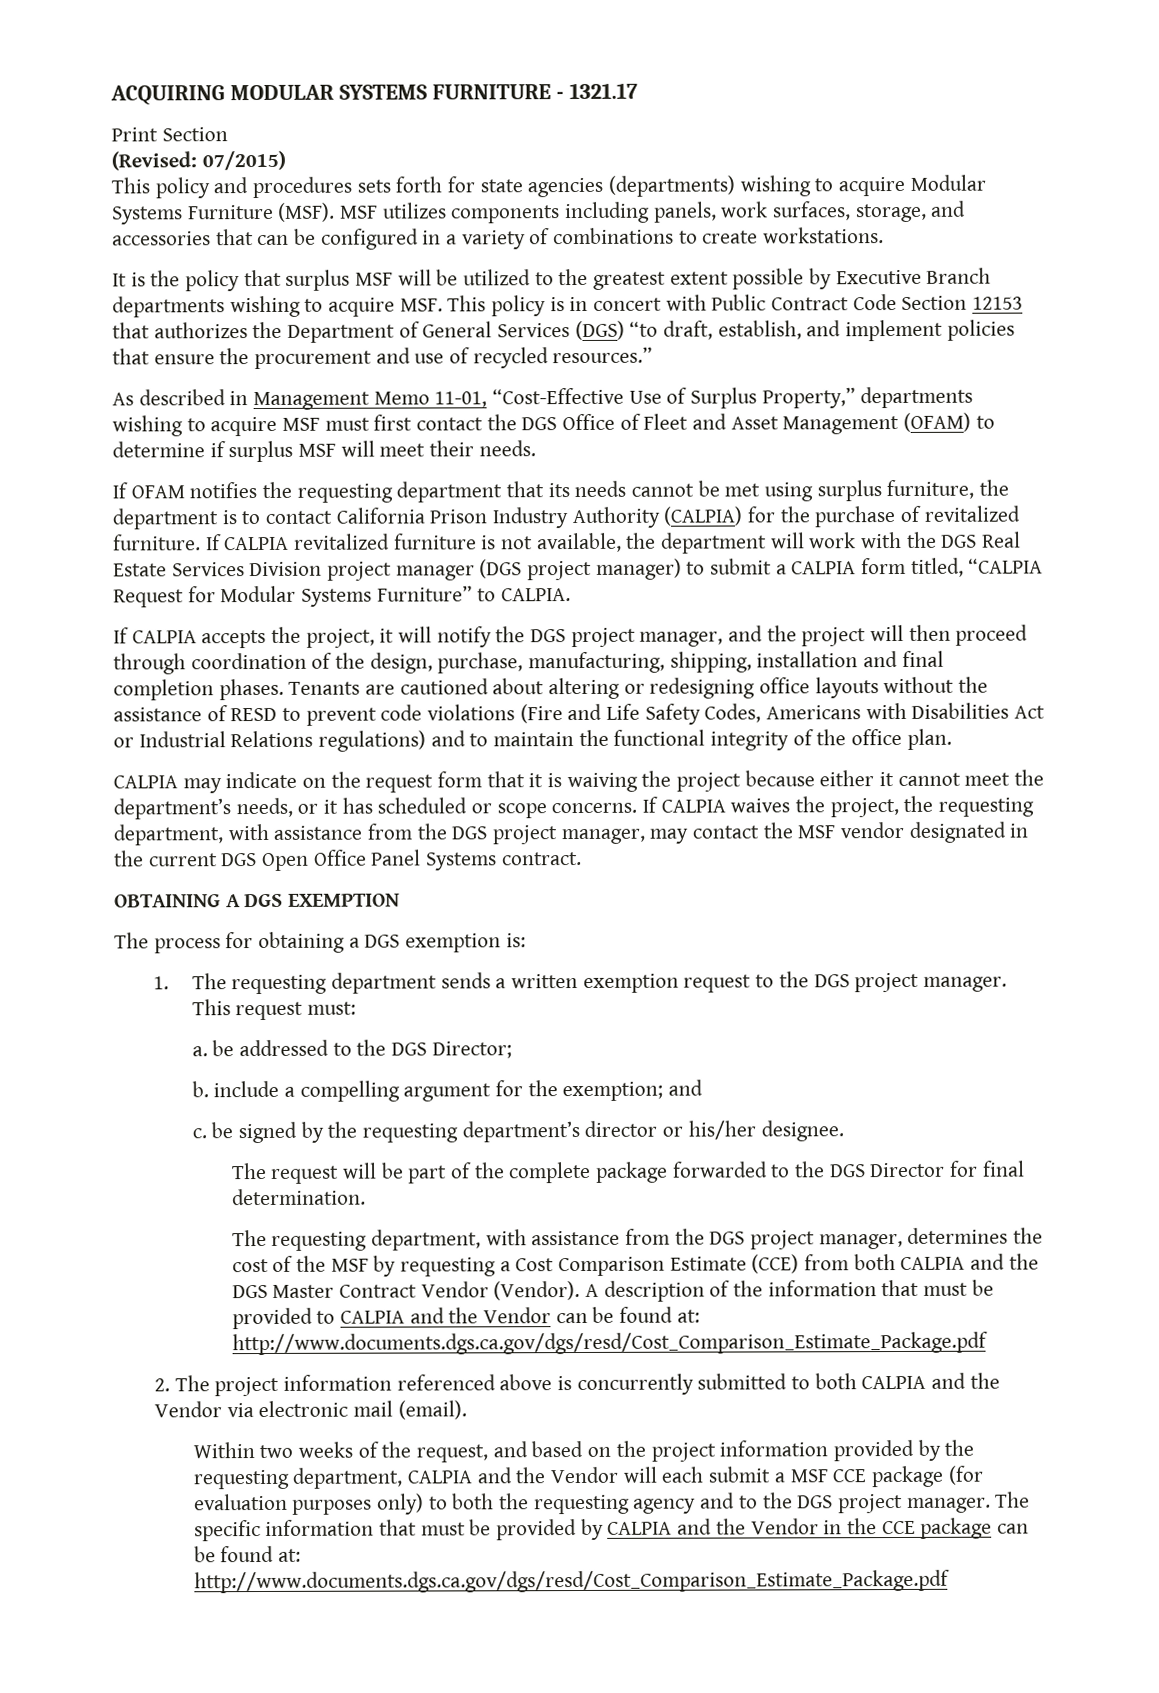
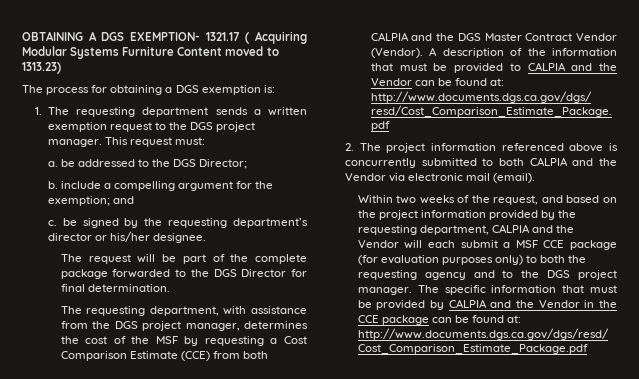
- ACQUIRING MODULAR SYSTEMS FURNITURE - 1321.17
- Print Section
- (Revised: 07/2015)
- This policy and procedures sets forth for state agencies (departments) wishing to acquire Modular Systems Furniture (MSF). MSF utilizes components including panels, work surfaces, storage, and accessories that can be configured in a variety of combinations to create workstations.
- It is the policy that surplus MSF will be utilized to the greatest extent possible by Executive Branch departments wishing to acquire MSF. This policy is in concert with Public Contract Code Section 12153 that authorizes the Department of General Services (DGS) “to draft, establish, and implement policies that ensure the procurement and use of recycled resources.”
- As described in Management Memo 11-01, “Cost-Effective Use of Surplus Property,” departments wishing to acquire MSF must first contact the DGS Office of Fleet and Asset Management (OFAM) to determine if surplus MSF will meet their needs.
- If OFAM notifies the requesting department that its needs cannot be met using surplus furniture, the department is to contact California Prison Industry Authority (CALPIA) for the purchase of revitalized furniture. If CALPIA revitalized furniture is not available, the department will work with the DGS Real Estate Services Division project manager (DGS project manager) to submit a CALPIA form titled, “CALPIA Request for Modular Systems Furniture” to CALPIA.
- If CALPIA accepts the project, it will notify the DGS project manager, and the project will then proceed through coordination of the design, purchase, manufacturing, shipping, installation and final completion phases. Tenants are cautioned about altering or redesigning office layouts without the assistance of RESD to prevent code violations (Fire and Life Safety Codes, Americans with Disabilities Act or Industrial Relations regulations) and to maintain the functional integrity of the office plan.
- CALPIA may indicate on the request form that it is waiving the project because either it cannot meet the department’s needs, or it has scheduled or scope concerns. If CALPIA waives the project, the requesting department, with assistance from the DGS project manager, may contact the MSF vendor designated in the current DGS Open Office Panel Systems contract.
- OBTAINING A DGS EXEMPTION
+ OBTAINING A DGS EXEMPTION- 1321.17 ( Acquiring Modular Systems Furniture Content moved to 1313.23)

